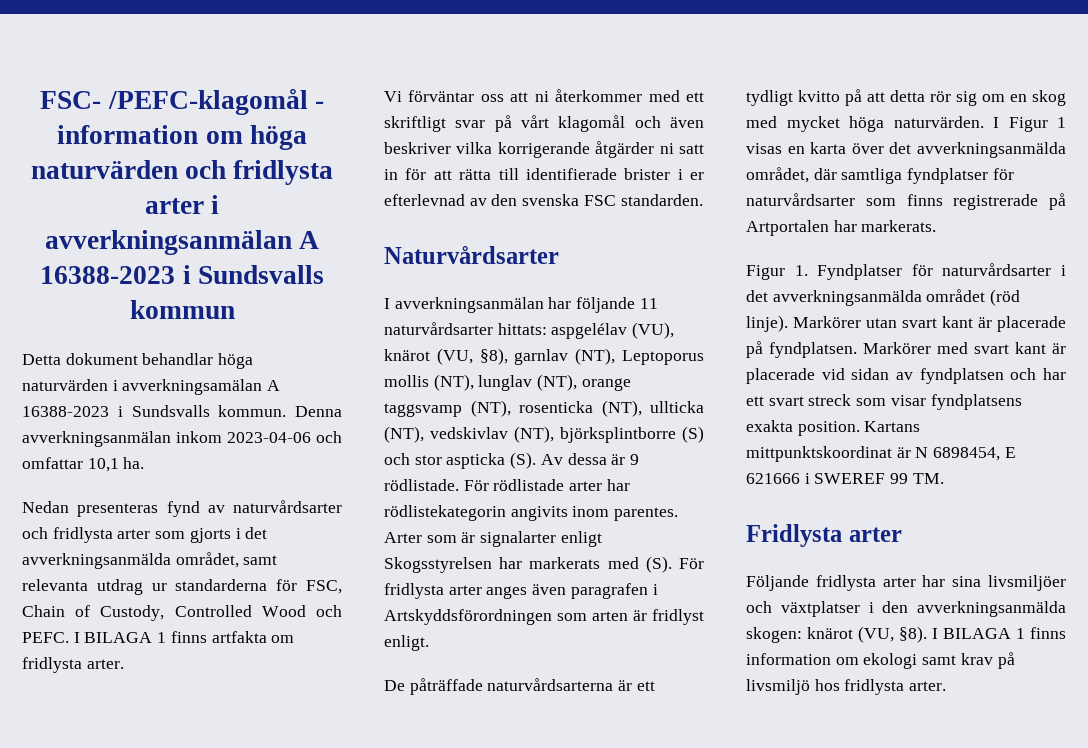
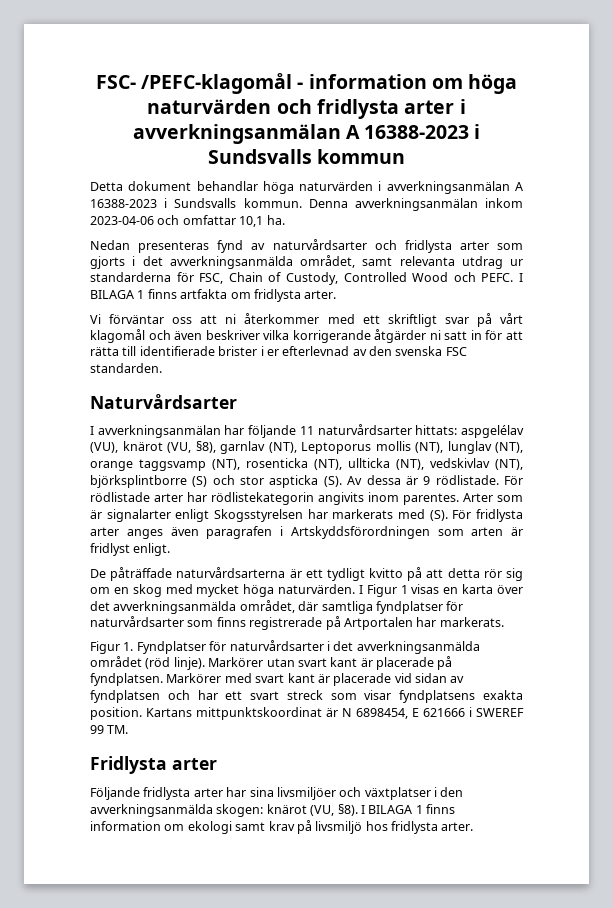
- Detta dokument behandlar höga naturvärden i avverkningsamälan A 16388-2023 i Sundsvalls kommun.
+ Detta dokument behandlar höga naturvärden i avverkningsanmälan A 16388-2023 i Sundsvalls kommun.

